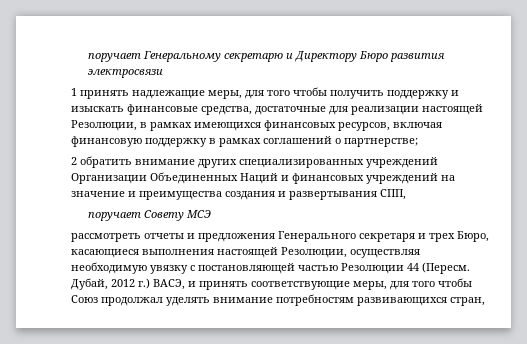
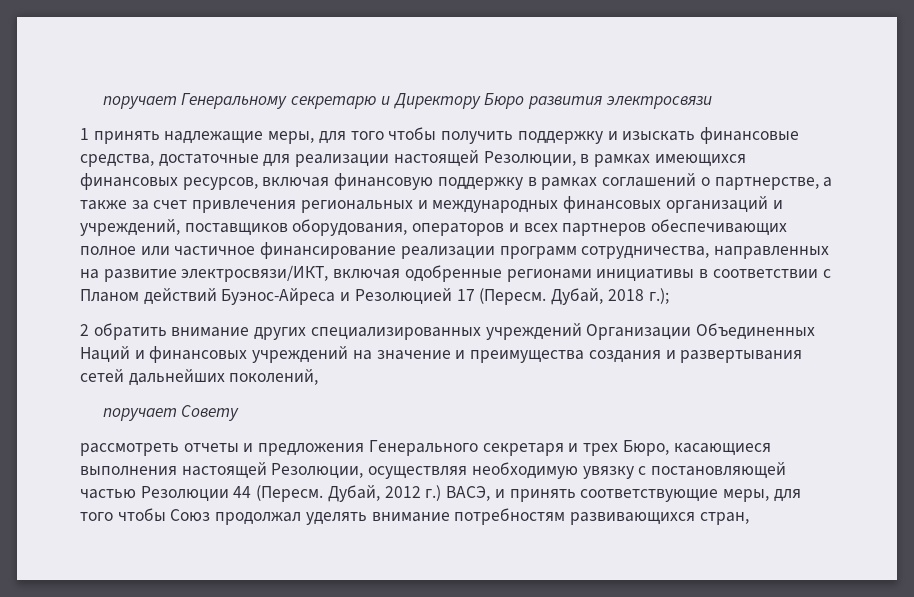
- 1 принять надлежащие меры, для того чтобы получить поддержку и изыскать финансовые средства, достаточные для реализации настоящей Резолюции, в рамках имеющихся финансовых ресурсов, включая финансовую поддержку в рамках соглашений о партнерстве;
+ 1 принять надлежащие меры, для того чтобы получить поддержку и изыскать финансовые средства, достаточные для реализации настоящей Резолюции, в рамках имеющихся финансовых ресурсов, включая финансовую поддержку в рамках соглашений о партнерстве, а также за счет привлечения региональных и международных финансовых организаций и учреждений, поставщиков оборудования, операторов и всех партнеров обеспечивающих полное или частичное финансирование реализации программ сотрудничества, направленных на развитие электросвязи/ИКТ, включая одобренные регионами инициативы в соответствии с Планом действий Буэнос-Айреса и Резолюцией 17 (Пересм. Дубай, 2018 г.);
- 2 обратить внимание других специализированных учреждений Организации Объединенных Наций и финансовых учреждений на значение и преимущества создания и развертывания СПП,
+ 2 обратить внимание других специализированных учреждений Организации Объединенных Наций и финансовых учреждений на значение и преимущества создания и развертывания сетей дальнейших поколений,
- поручает Совету МСЭ
+ поручает Совету

